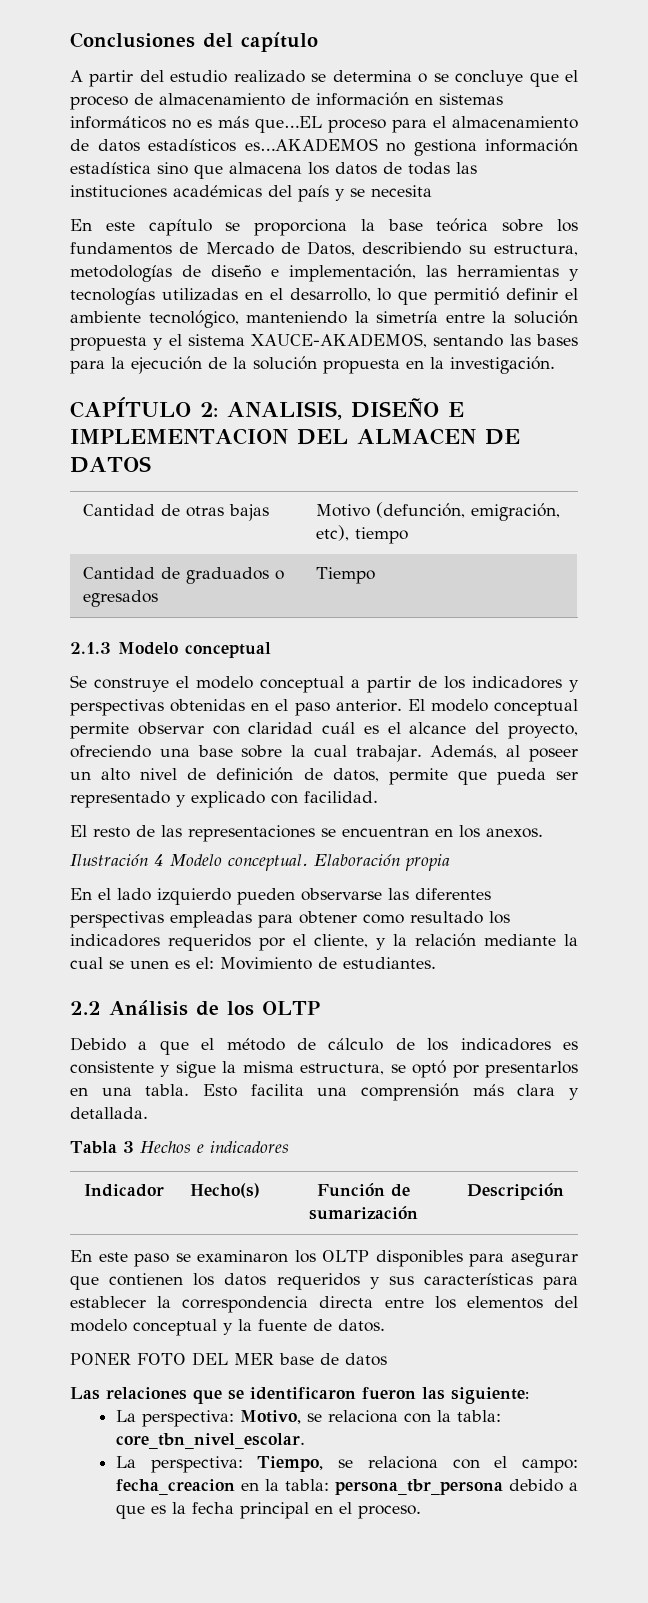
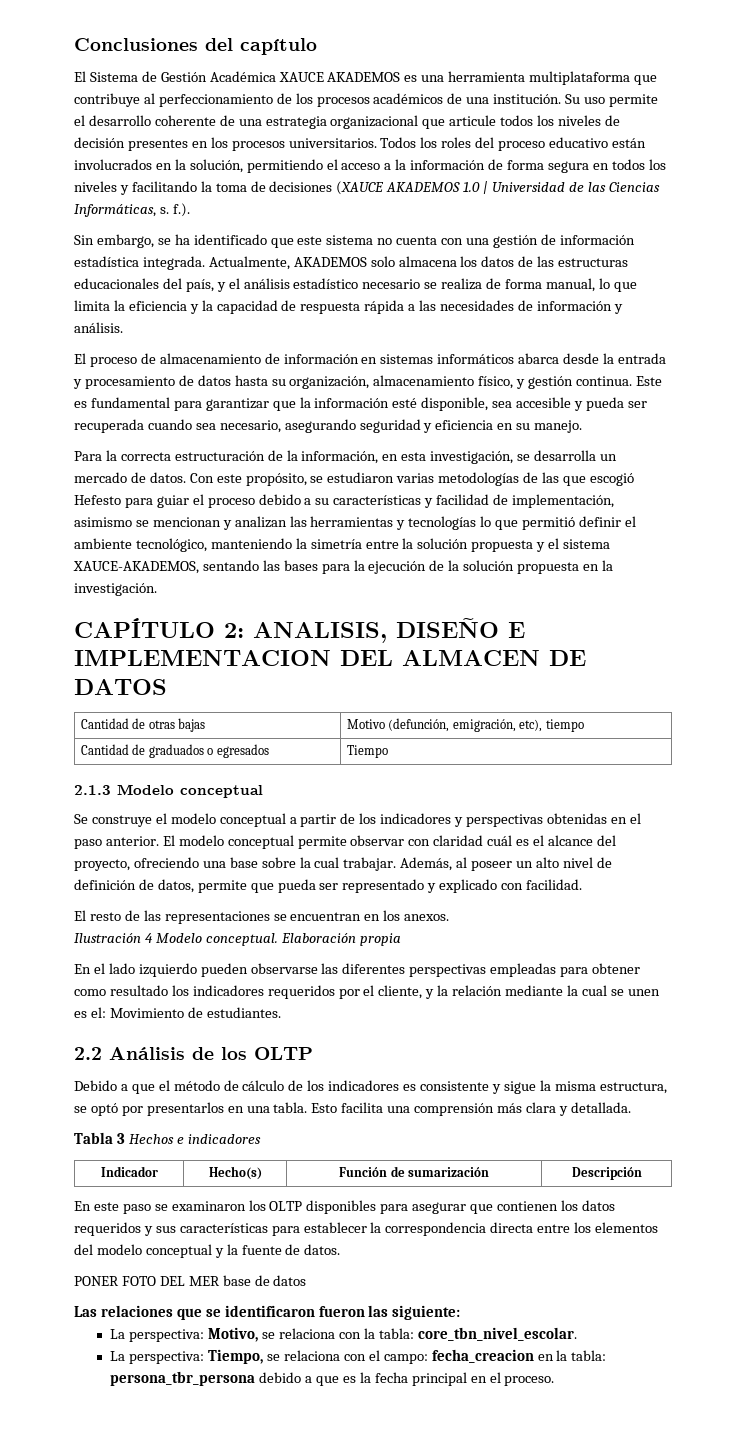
- A partir del estudio realizado se determina o se concluye que el proceso de almacenamiento de información en sistemas informáticos no es más que…EL proceso para el almacenamiento de datos estadísticos es…AKADEMOS no gestiona información estadística sino que almacena los datos de todas las instituciones académicas del país y se necesita
- En este capítulo se proporciona la base teórica sobre los fundamentos de Mercado de Datos, describiendo su estructura, metodologías de diseño e implementación, las herramientas y tecnologías utilizadas en el desarrollo, lo que permitió definir el ambiente tecnológico, manteniendo la simetría entre la solución propuesta y el sistema XAUCE-AKADEMOS, sentando las bases para la ejecución de la solución propuesta en la investigación.
+ El Sistema de Gestión Académica XAUCE AKADEMOS es una herramienta multiplataforma que contribuye al perfeccionamiento de los procesos académicos de una institución. Su uso permite el desarrollo coherente de una estrategia organizacional que articule todos los niveles de decisión presentes en los procesos universitarios. Todos los roles del proceso educativo están involucrados en la solución, permitiendo el acceso a la información de forma segura en todos los niveles y facilitando la toma de decisiones (XAUCE AKADEMOS 1.0 | Universidad de las Ciencias Informáticas, s. f.).
+ Sin embargo, se ha identificado que este sistema no cuenta con una gestión de información estadística integrada. Actualmente, AKADEMOS solo almacena los datos de las estructuras educacionales del país, y el análisis estadístico necesario se realiza de forma manual, lo que limita la eficiencia y la capacidad de respuesta rápida a las necesidades de información y análisis.
+ El proceso de almacenamiento de información en sistemas informáticos abarca desde la entrada y procesamiento de datos hasta su organización, almacenamiento físico, y gestión continua. Este es fundamental para garantizar que la información esté disponible, sea accesible y pueda ser recuperada cuando sea necesario, asegurando seguridad y eficiencia en su manejo.
+ Para la correcta estructuración de la información, en esta investigación, se desarrolla un mercado de datos. Con este propósito, se estudiaron varias metodologías de las que escogió Hefesto para guiar el proceso debido a su características y facilidad de implementación, asimismo se mencionan y analizan las herramientas y tecnologías lo que permitió definir el ambiente tecnológico, manteniendo la simetría entre la solución propuesta y el sistema XAUCE-AKADEMOS, sentando las bases para la ejecución de la solución propuesta en la investigación.

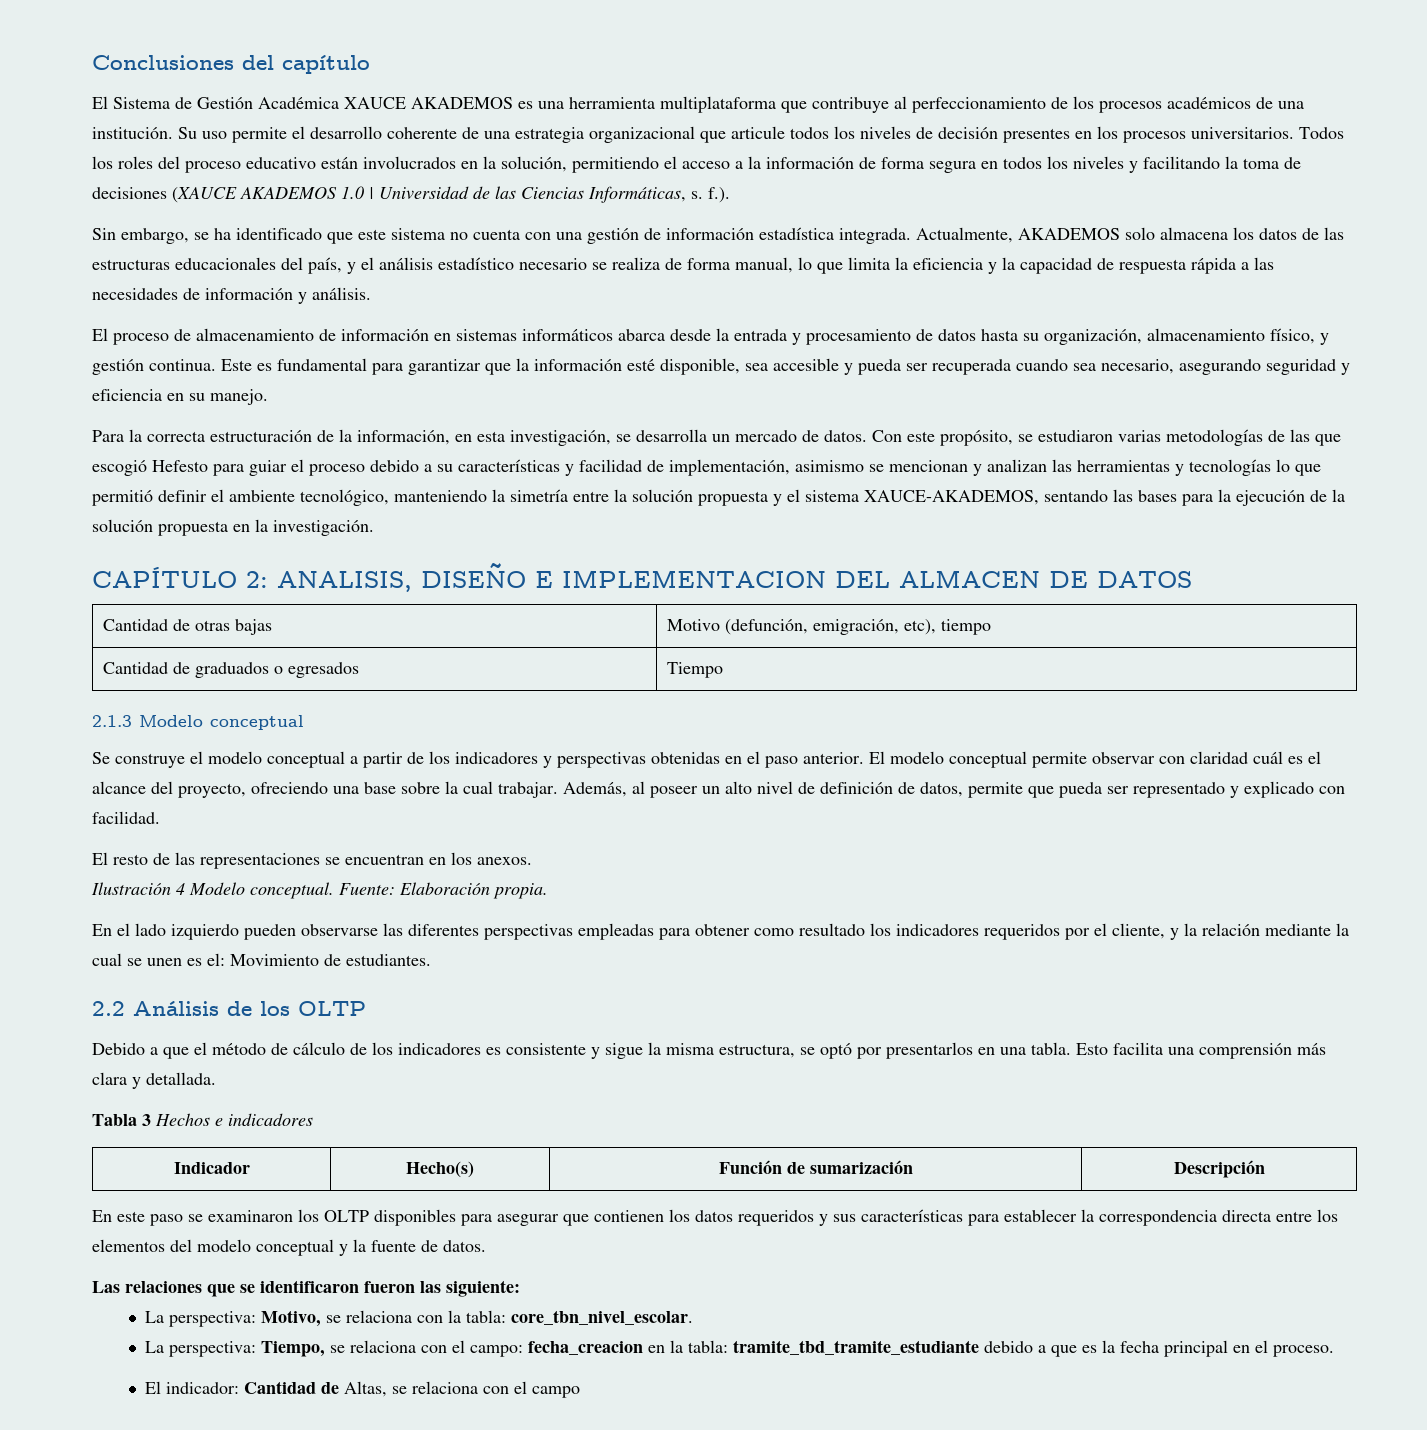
- Elaboración propia
+ Fuente: Elaboración propia.
- PONER FOTO DEL MER base de datos
- La perspectiva: Tiempo, se relaciona con el campo: fecha_creacion en la tabla: persona_tbr_persona debido a que es la fecha principal en el proceso.
+ La perspectiva: Tiempo, se relaciona con el campo: fecha_creacion en la tabla: tramite_tbd_tramite_estudiante debido a que es la fecha principal en el proceso.
+ El indicador: Cantidad de Altas, se relaciona con el campo

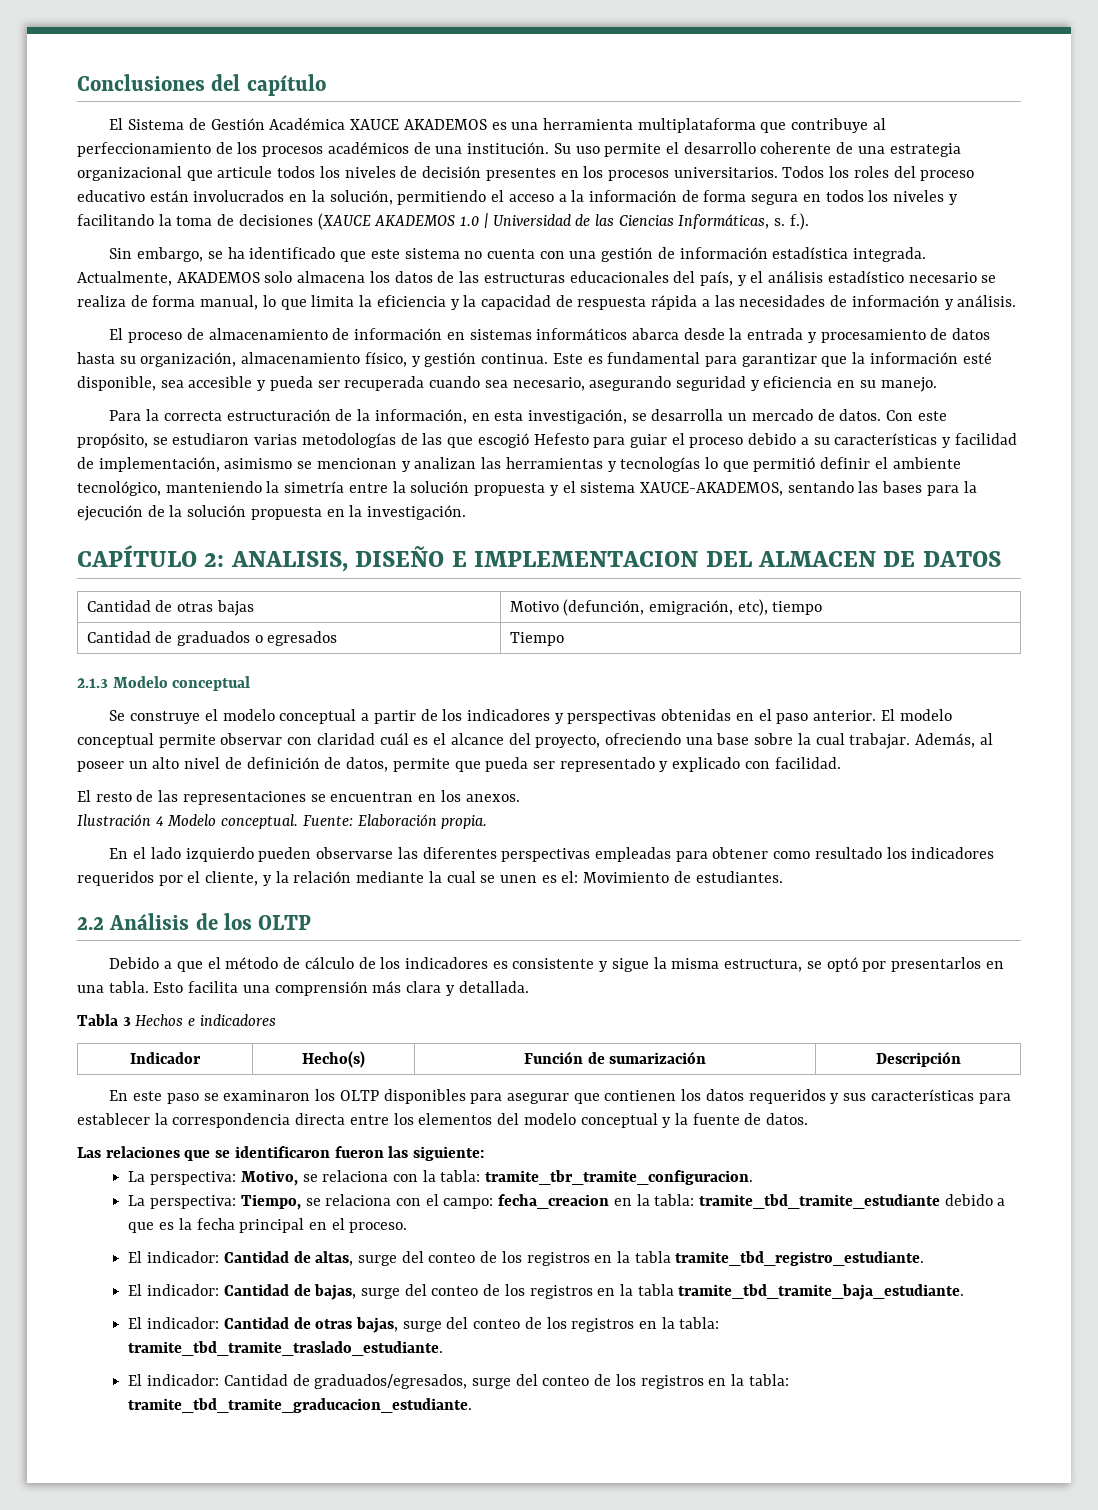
- La perspectiva: Motivo, se relaciona con la tabla: core_tbn_nivel_escolar.
+ La perspectiva: Motivo, se relaciona con la tabla: tramite_tbr_tramite_configuracion.
- El indicador: Cantidad de Altas, se relaciona con el campo
+ El indicador: Cantidad de altas, surge del conteo de los registros en la tabla tramite_tbd_registro_estudiante.
+ El indicador: Cantidad de bajas, surge del conteo de los registros en la tabla tramite_tbd_tramite_baja_estudiante.
+ El indicador: Cantidad de otras bajas, surge del conteo de los registros en la tabla: tramite_tbd_tramite_traslado_estudiante.
+ El indicador: Cantidad de graduados/egresados, surge del conteo de los registros en la tabla: tramite_tbd_tramite_graducacion_estudiante.

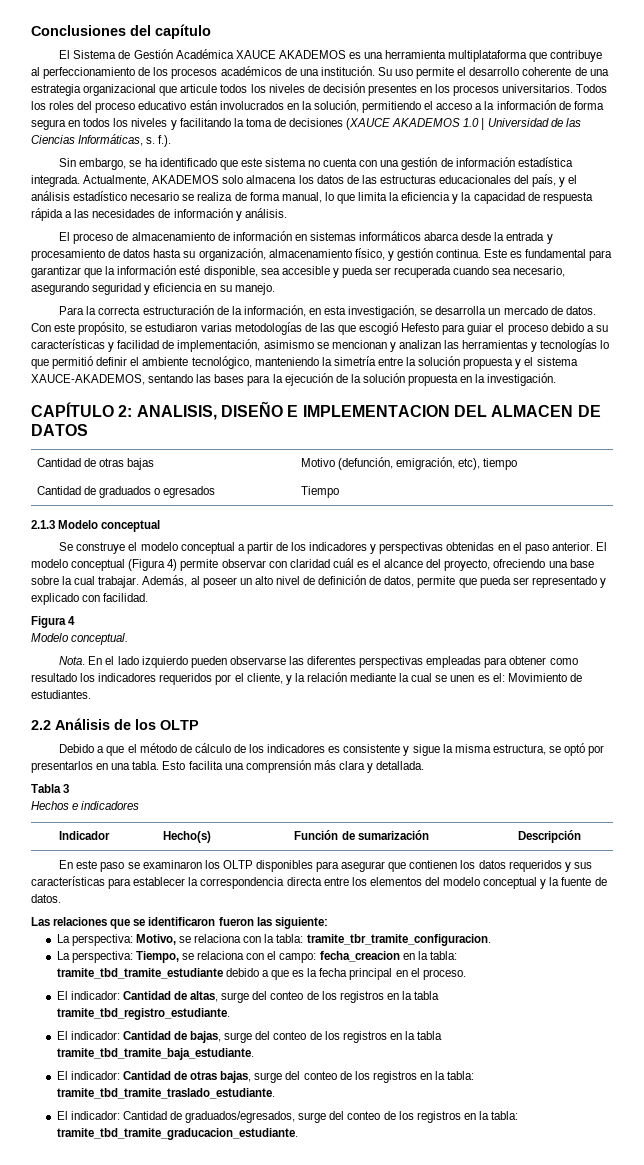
- El modelo conceptual permite observar con claridad cuál es el alcance del proyecto, ofreciendo una base sobre la cual trabajar.
+ El modelo conceptual (Figura 4) permite observar con claridad cuál es el alcance del proyecto, ofreciendo una base sobre la cual trabajar.
- El resto de las representaciones se encuentran en los anexos.
- Ilustración 4 Modelo conceptual. Fuente: Elaboración propia.
- En el lado izquierdo pueden observarse las diferentes perspectivas empleadas para obtener como resultado los indicadores requeridos por el cliente, y la relación mediante la cual se unen es el: Movimiento de estudiantes.
+ Figura 4
+ Modelo conceptual.
+ Nota. En el lado izquierdo pueden observarse las diferentes perspectivas empleadas para obtener como resultado los indicadores requeridos por el cliente, y la relación mediante la cual se unen es el: Movimiento de estudiantes.
- Tabla 3 Hechos e indicadores
+ Tabla 3
+ Hechos e indicadores

